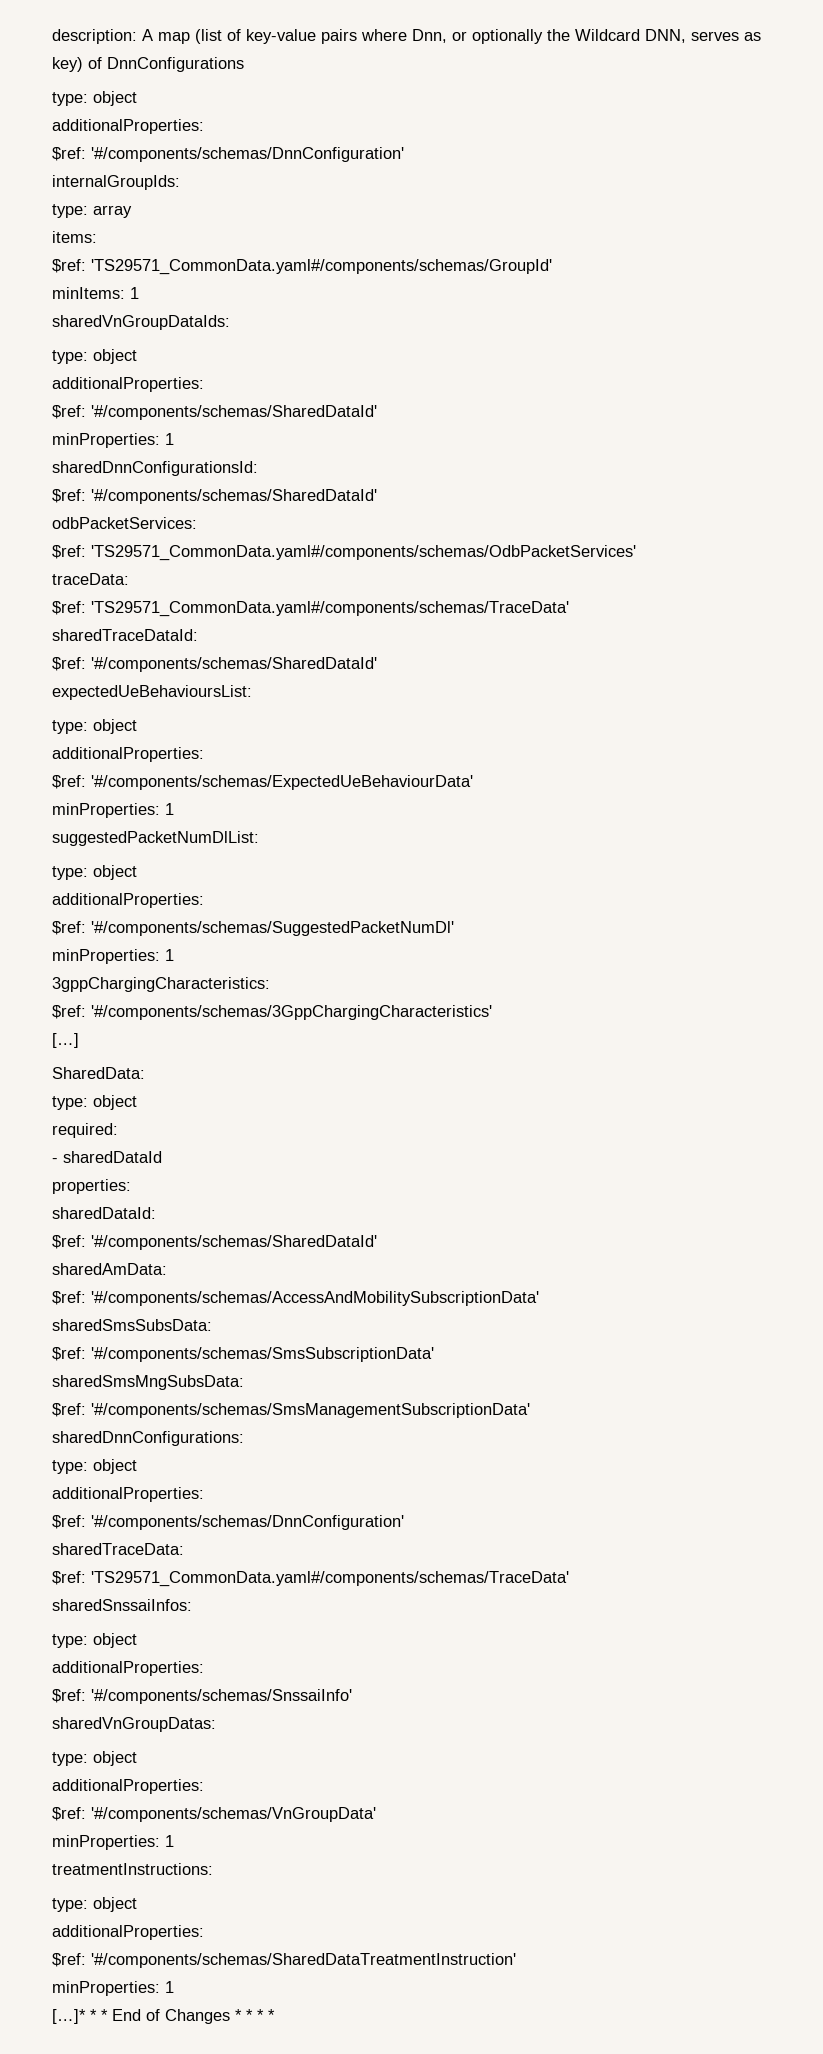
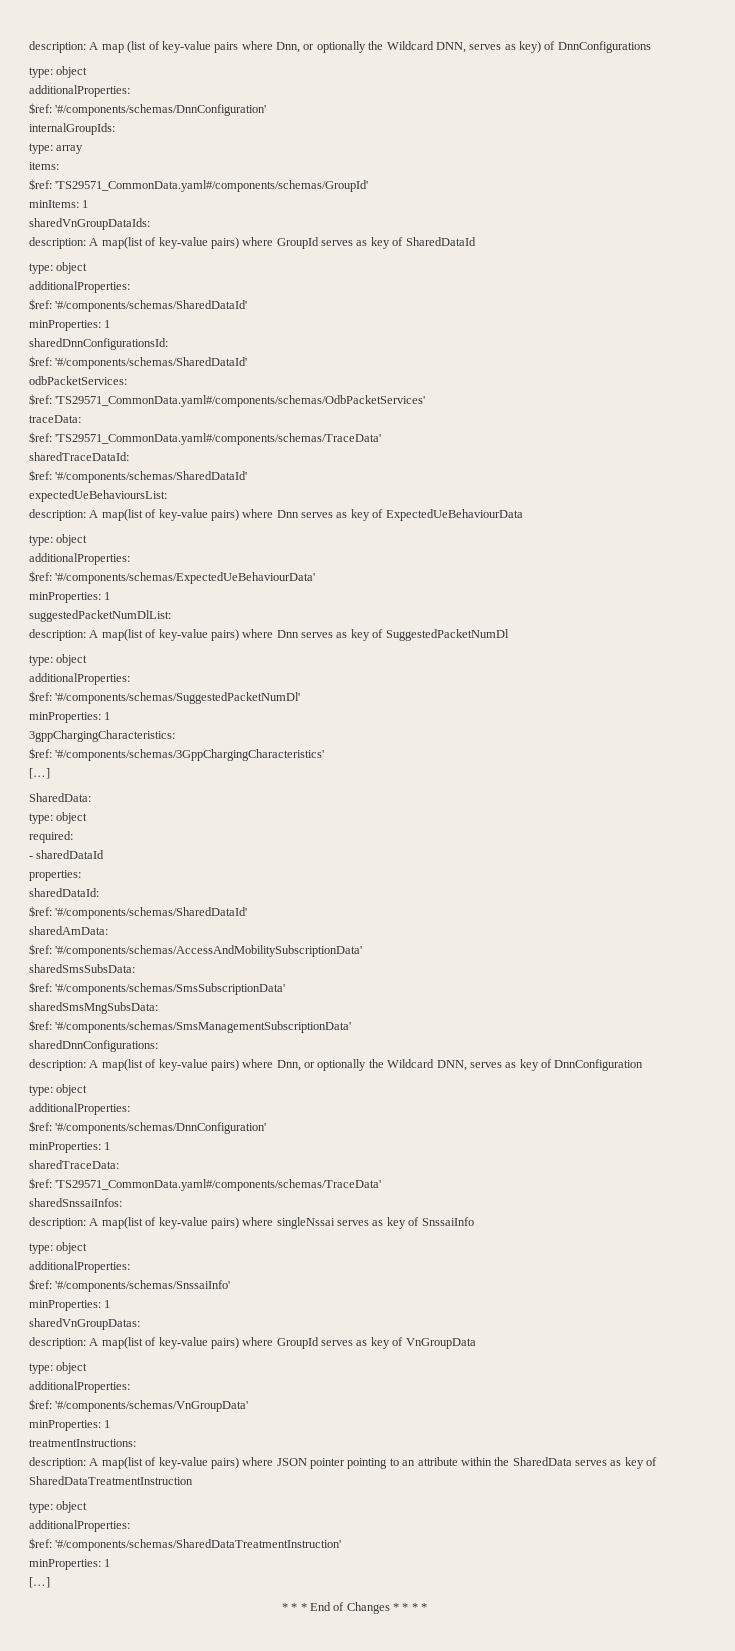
+ description: A map(list of key-value pairs) where GroupId serves as key of SharedDataId
+ description: A map(list of key-value pairs) where Dnn serves as key of ExpectedUeBehaviourData
+ description: A map(list of key-value pairs) where Dnn serves as key of SuggestedPacketNumDl
  sharedDnnConfigurations:
+ description: A map(list of key-value pairs) where Dnn, or optionally the Wildcard DNN, serves as key of DnnConfiguration
  type: object
  additionalProperties:
  $ref: '#/components/schemas/DnnConfiguration'
+ minProperties: 1
+ description: A map(list of key-value pairs) where singleNssai serves as key of SnssaiInfo
  $ref: '#/components/schemas/SnssaiInfo'
+ minProperties: 1
+ description: A map(list of key-value pairs) where GroupId serves as key of VnGroupData
+ description: A map(list of key-value pairs) where JSON pointer pointing to an attribute within the SharedData serves as key of SharedDataTreatmentInstruction
  $ref: '#/components/schemas/SharedDataTreatmentInstruction'
  minProperties: 1
- […]* * * End of Changes * * * *
+ […]
+ * * * End of Changes * * * *

